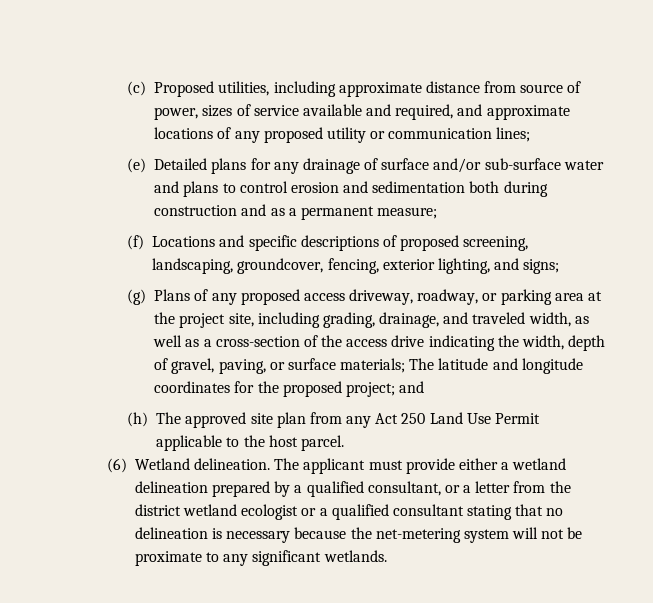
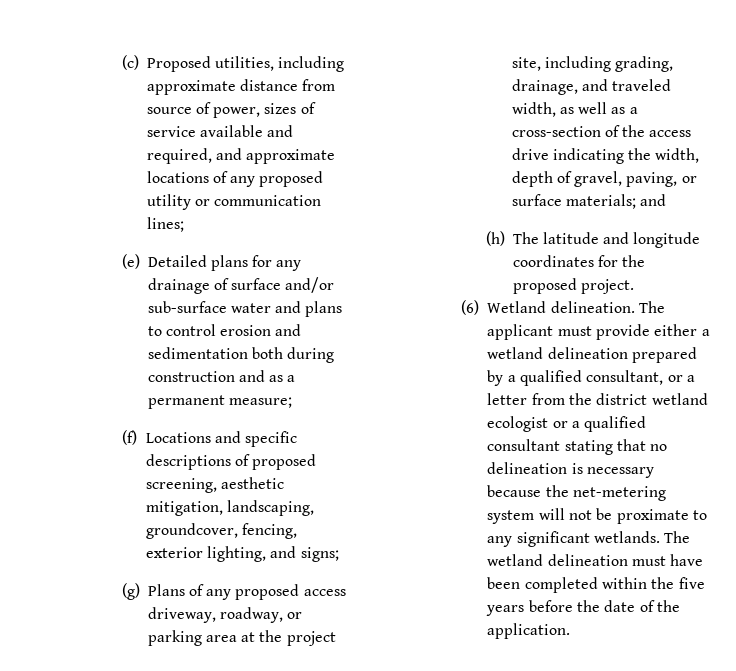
- (f) Locations and specific descriptions of proposed screening, landscaping, groundcover, fencing, exterior lighting, and signs;
+ (f) Locations and specific descriptions of proposed screening, aesthetic mitigation, landscaping, groundcover, fencing, exterior lighting, and signs;
- (g) Plans of any proposed access driveway, roadway, or parking area at the project site, including grading, drainage, and traveled width, as well as a cross-section of the access drive indicating the width, depth of gravel, paving, or surface materials; The latitude and longitude coordinates for the proposed project; and
- (h) The approved site plan from any Act 250 Land Use Permit applicable to the host parcel.
+ (g) Plans of any proposed access driveway, roadway, or parking area at the project site, including grading, drainage, and traveled width, as well as a cross-section of the access drive indicating the width, depth of gravel, paving, or surface materials; and
+ (h) The latitude and longitude coordinates for the proposed project.
+ The wetland delineation must have been completed within the five years before the date of the application.

